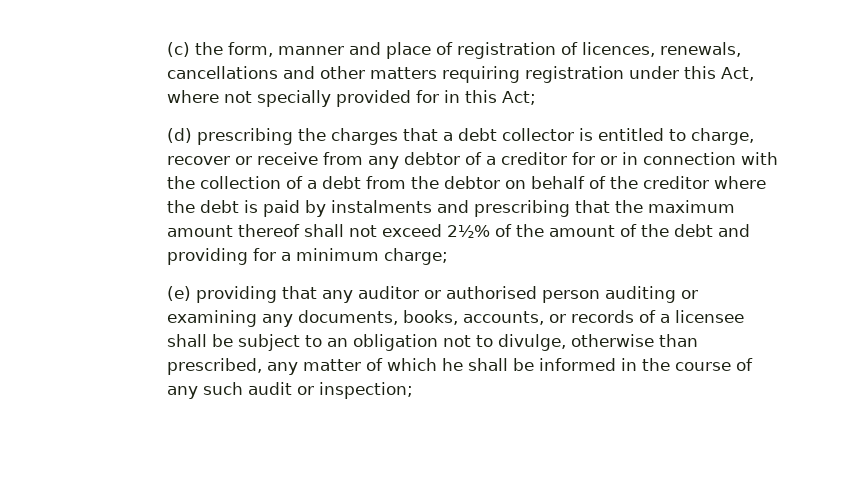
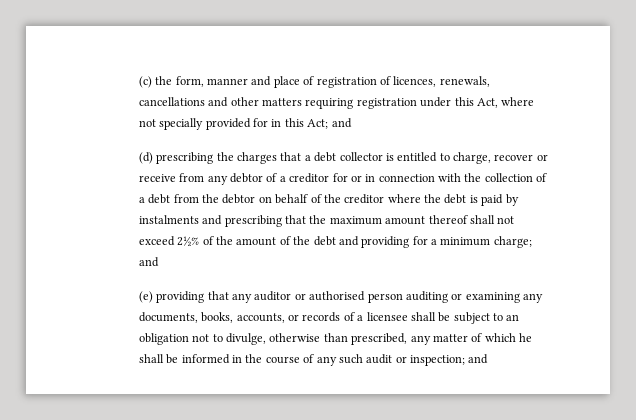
- (c) the form, manner and place of registration of licences, renewals, cancellations and other matters requiring registration under this Act, where not specially provided for in this Act;
+ (c) the form, manner and place of registration of licences, renewals, cancellations and other matters requiring registration under this Act, where not specially provided for in this Act; and
- (d) prescribing the charges that a debt collector is entitled to charge, recover or receive from any debtor of a creditor for or in connection with the collection of a debt from the debtor on behalf of the creditor where the debt is paid by instalments and prescribing that the maximum amount thereof shall not exceed 2½% of the amount of the debt and providing for a minimum charge;
+ (d) prescribing the charges that a debt collector is entitled to charge, recover or receive from any debtor of a creditor for or in connection with the collection of a debt from the debtor on behalf of the creditor where the debt is paid by instalments and prescribing that the maximum amount thereof shall not exceed 2½% of the amount of the debt and providing for a minimum charge; and
- (e) providing that any auditor or authorised person auditing or examining any documents, books, accounts, or records of a licensee shall be subject to an obligation not to divulge, otherwise than prescribed, any matter of which he shall be informed in the course of any such audit or inspection;
+ (e) providing that any auditor or authorised person auditing or examining any documents, books, accounts, or records of a licensee shall be subject to an obligation not to divulge, otherwise than prescribed, any matter of which he shall be informed in the course of any such audit or inspection; and

